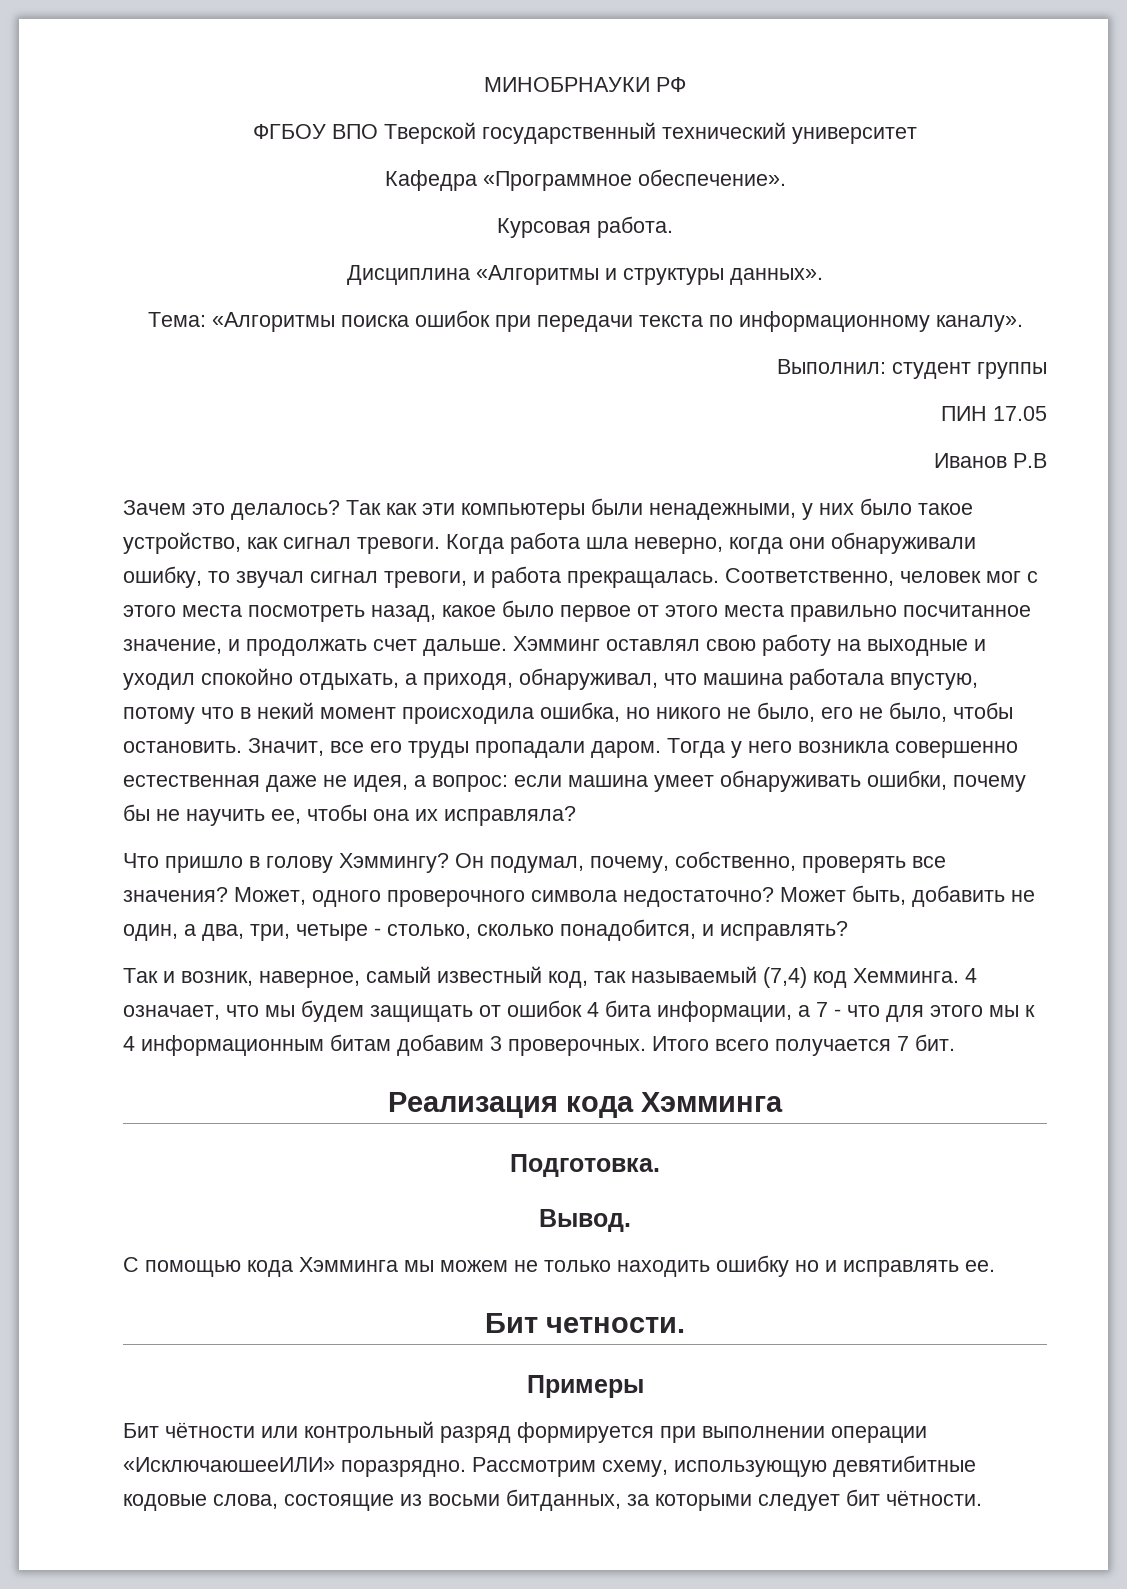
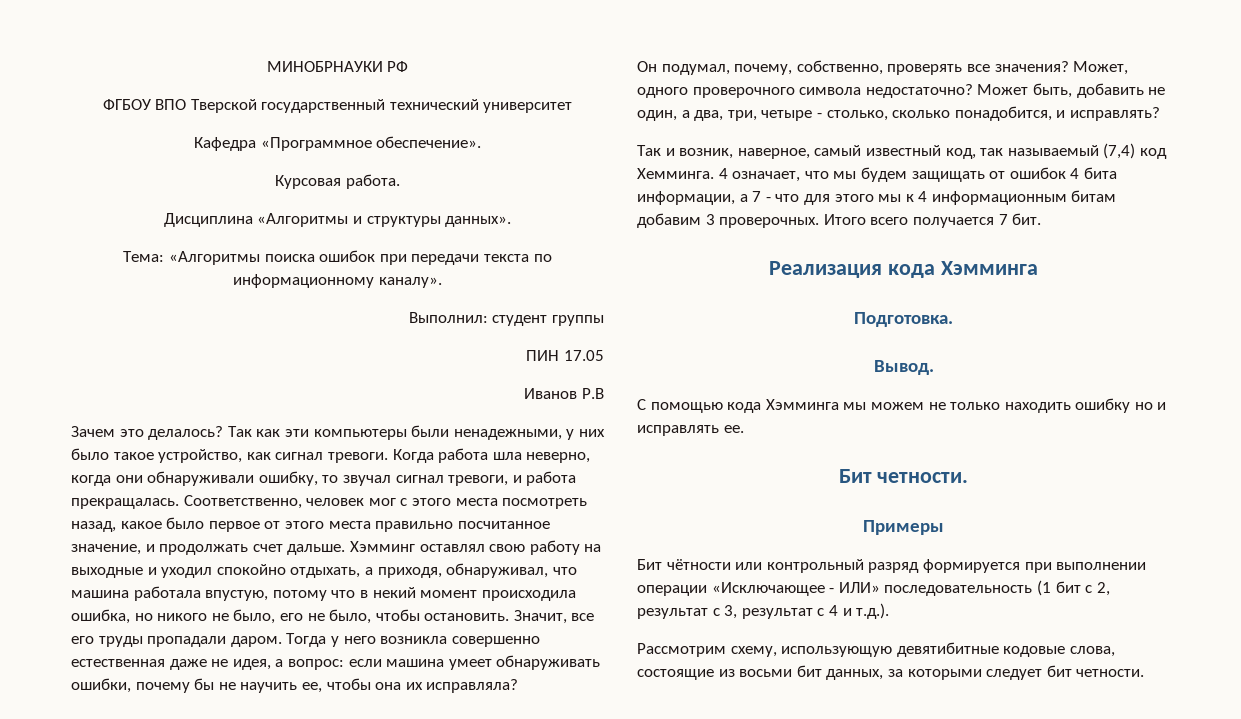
- Что пришло в голову Хэммингу?
- Бит чётности или контрольный разряд формируется при выполнении операции «ИсключаюшееИЛИ» поразрядно. Рассмотрим схему, использующую девятибитные кодовые слова, состоящие из восьми битданных, за которыми следует бит чётности.
+ Бит чётности или контрольный разряд формируется при выполнении операции «Исключающее - ИЛИ» последовательность (1 бит с 2, результат с 3, результат с 4 и т.д.).
+ Рассмотрим схему, использующую девятибитные кодовые слова, состоящие из восьми бит данных, за которыми следует бит четности.

